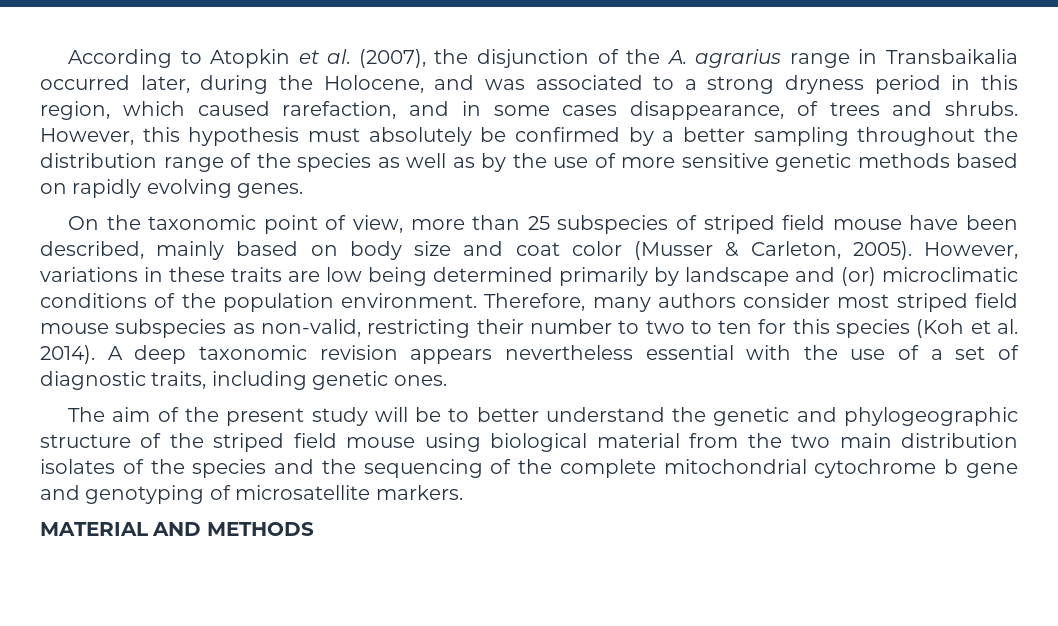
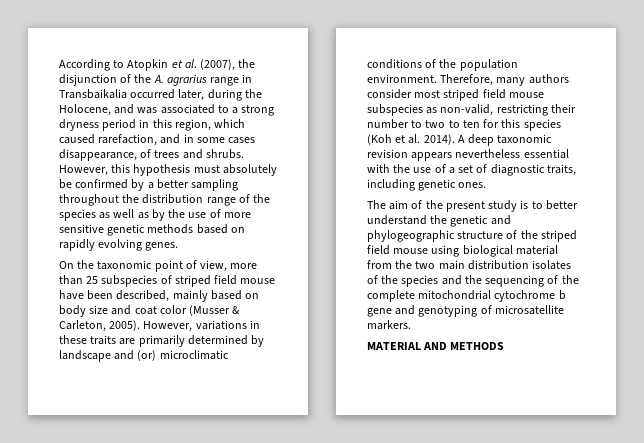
- However, variations in these traits are low being determined primarily by landscape and (or) microclimatic conditions of the population environment.
+ However, variations in these traits are primarily determined by landscape and (or) microclimatic conditions of the population environment.
- The aim of the present study will be to better understand the genetic and phylogeographic structure of the striped field mouse using biological material from the two main distribution isolates of the species and the sequencing of the complete mitochondrial cytochrome b gene and genotyping of microsatellite markers.
+ The aim of the present study is to better understand the genetic and phylogeographic structure of the striped field mouse using biological material from the two main distribution isolates of the species and the sequencing of the complete mitochondrial cytochrome b gene and genotyping of microsatellite markers.

